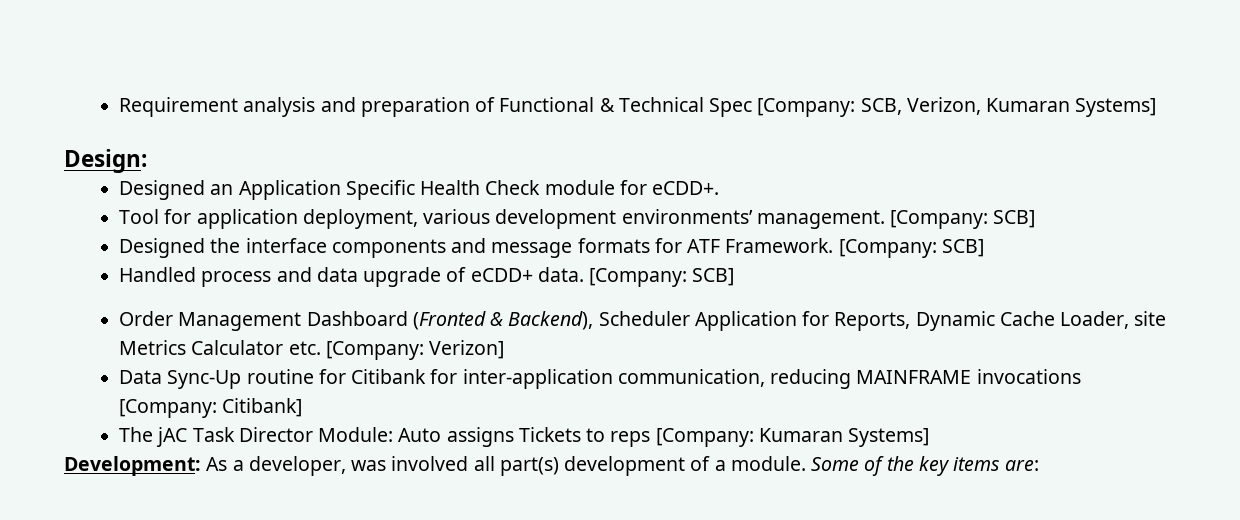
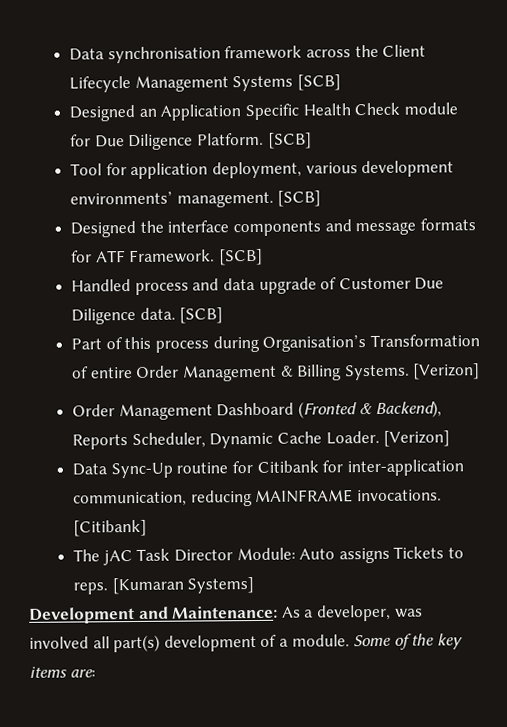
- Requirement analysis and preparation of Functional & Technical Spec [Company: SCB, Verizon, Kumaran Systems]
- Design:
+ Data synchronisation framework across the Client Lifecycle Management Systems [SCB]
- Designed an Application Specific Health Check module for eCDD+.
+ Designed an Application Specific Health Check module for Due Diligence Platform. [SCB]
- Tool for application deployment, various development environments’ management. [Company: SCB]
+ Tool for application deployment, various development environments’ management. [SCB]
- Designed the interface components and message formats for ATF Framework. [Company: SCB]
+ Designed the interface components and message formats for ATF Framework. [SCB]
- Handled process and data upgrade of eCDD+ data. [Company: SCB]
+ Handled process and data upgrade of Customer Due Diligence data. [SCB]
+ Part of this process during Organisation’s Transformation of entire Order Management & Billing Systems. [Verizon]
- Order Management Dashboard (Fronted & Backend), Scheduler Application for Reports, Dynamic Cache Loader, site Metrics Calculator etc. [Company: Verizon]
+ Order Management Dashboard (Fronted & Backend), Reports Scheduler, Dynamic Cache Loader. [Verizon]
- Data Sync-Up routine for Citibank for inter-application communication, reducing MAINFRAME invocations [Company: Citibank]
+ Data Sync-Up routine for Citibank for inter-application communication, reducing MAINFRAME invocations. [Citibank]
- The jAC Task Director Module: Auto assigns Tickets to reps [Company: Kumaran Systems]
- Development: As a developer, was involved all part(s) development of a module.
+ The jAC Task Director Module: Auto assigns Tickets to reps. [Kumaran Systems]
+ Development and Maintenance: As a developer, was involved all part(s) development of a module.

